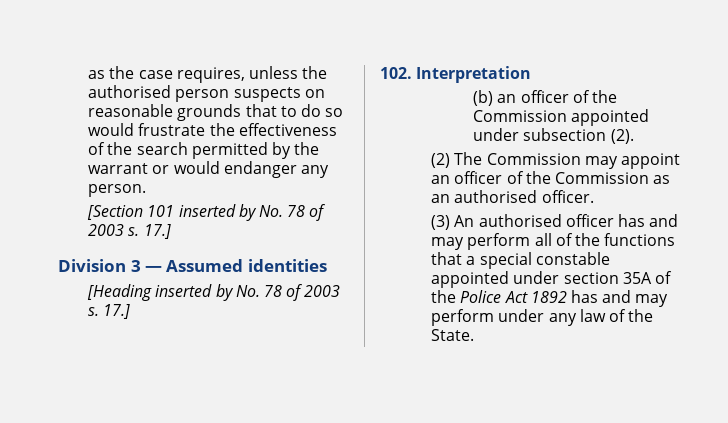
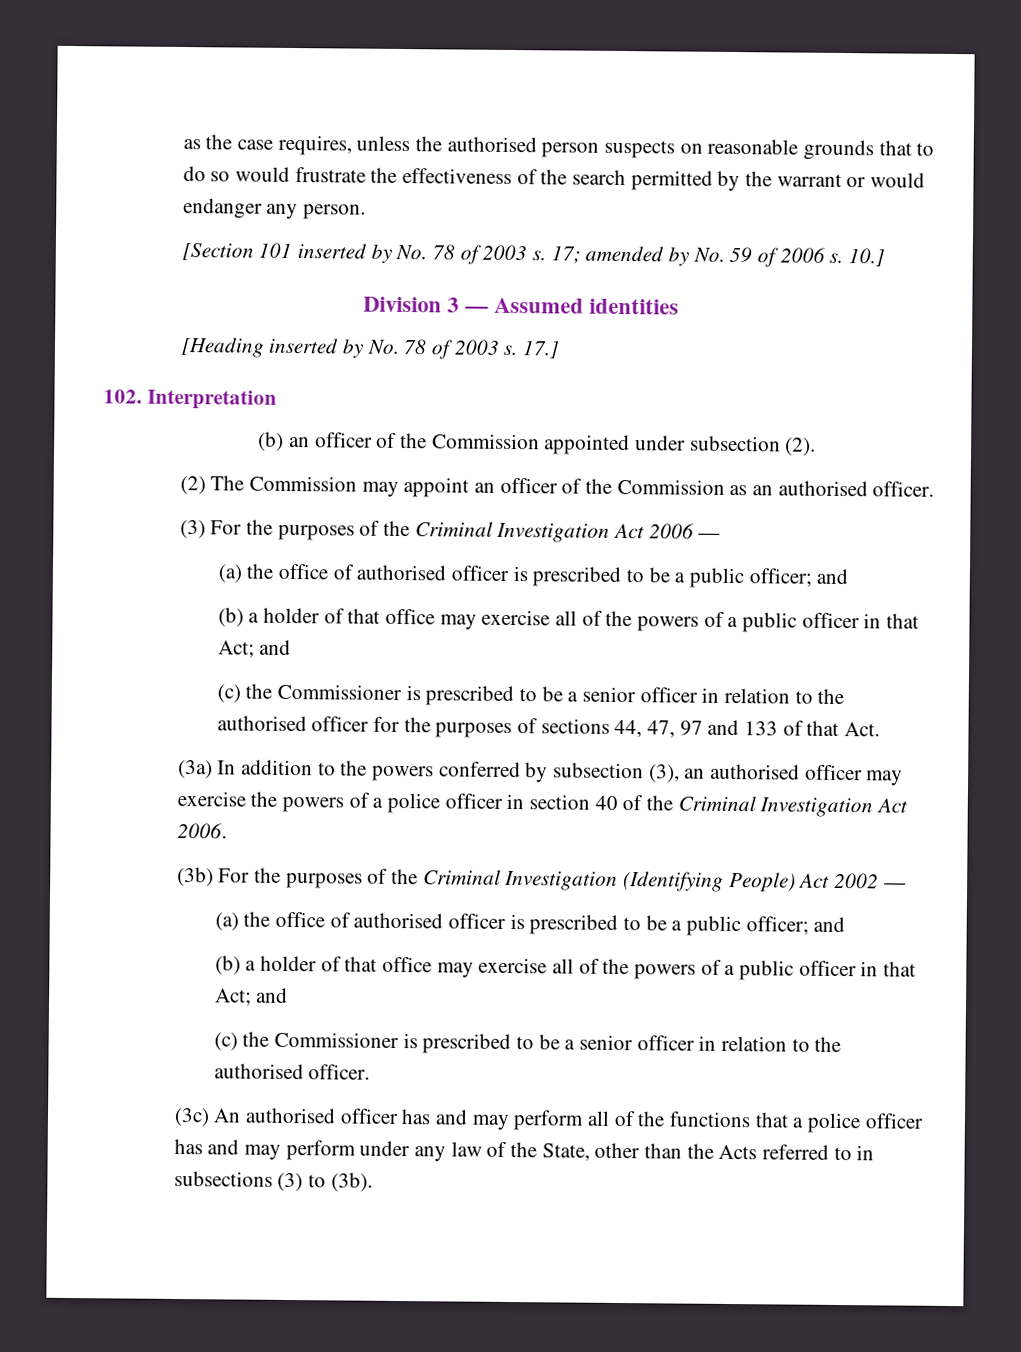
- [Section 101 inserted by No. 78 of 2003 s. 17.]
+ [Section 101 inserted by No. 78 of 2003 s. 17; amended by No. 59 of 2006 s. 10.]
- (3) An authorised officer has and may perform all of the functions that a special constable appointed under section 35A of the Police Act 1892 has and may perform under any law of the State.
+ (3) For the purposes of the Criminal Investigation Act 2006 —
+ (a) the office of authorised officer is prescribed to be a public officer; and
+ (b) a holder of that office may exercise all of the powers of a public officer in that Act; and
+ (c) the Commissioner is prescribed to be a senior officer in relation to the authorised officer for the purposes of sections 44, 47, 97 and 133 of that Act.
+ (3a) In addition to the powers conferred by subsection (3), an authorised officer may exercise the powers of a police officer in section 40 of the Criminal Investigation Act 2006.
+ (3b) For the purposes of the Criminal Investigation (Identifying People) Act 2002 —
+ (a) the office of authorised officer is prescribed to be a public officer; and
+ (b) a holder of that office may exercise all of the powers of a public officer in that Act; and
+ (c) the Commissioner is prescribed to be a senior officer in relation to the authorised officer.
+ (3c) An authorised officer has and may perform all of the functions that a police officer has and may perform under any law of the State, other than the Acts referred to in subsections (3) to (3b).

